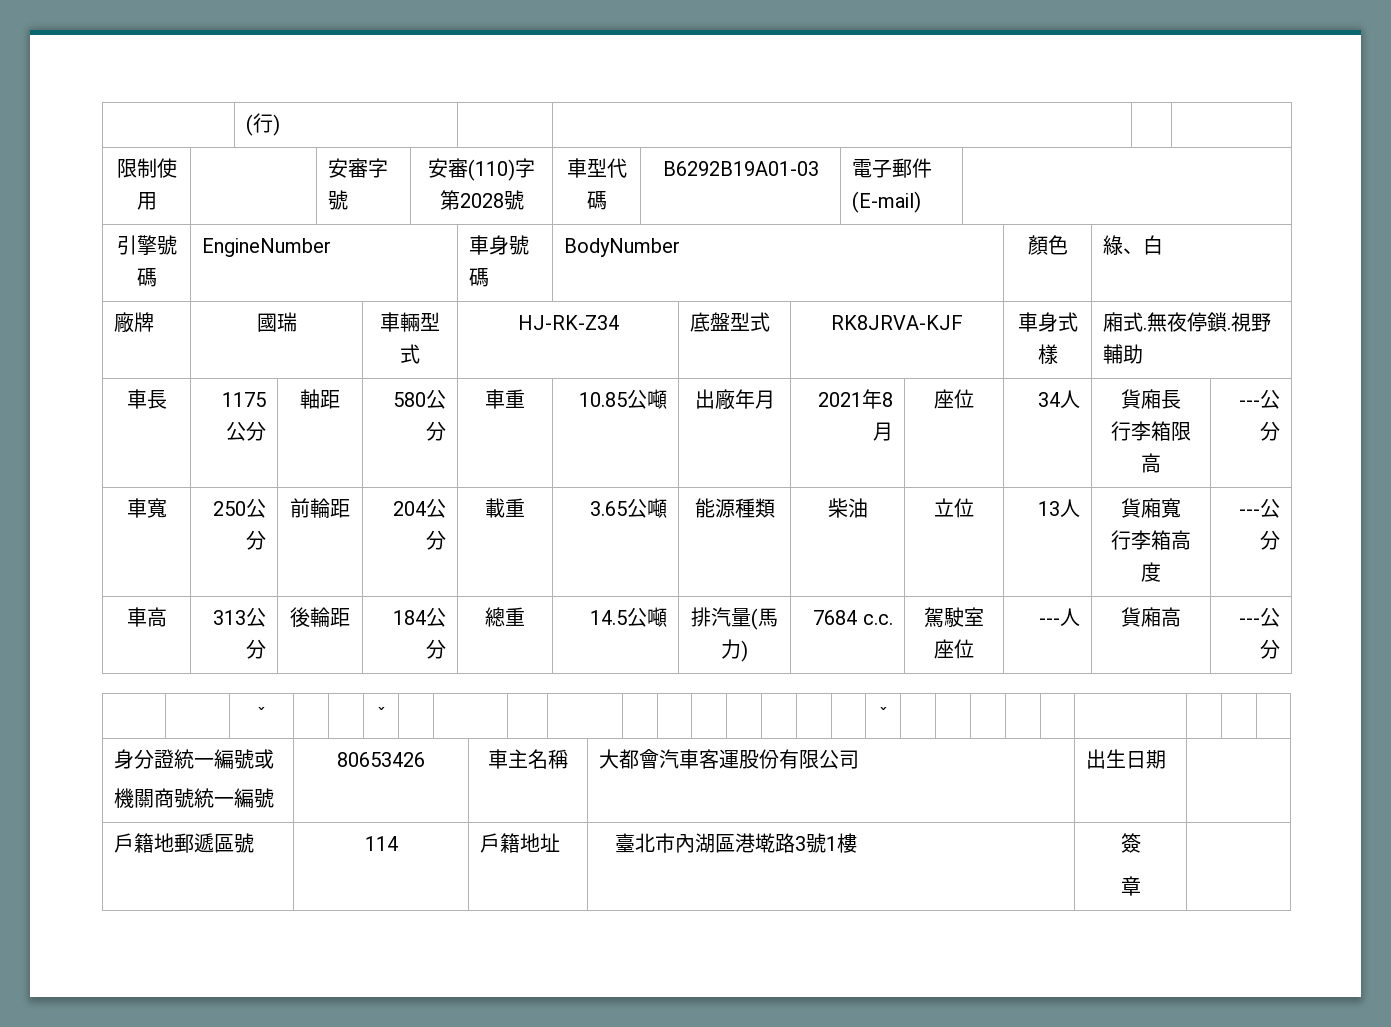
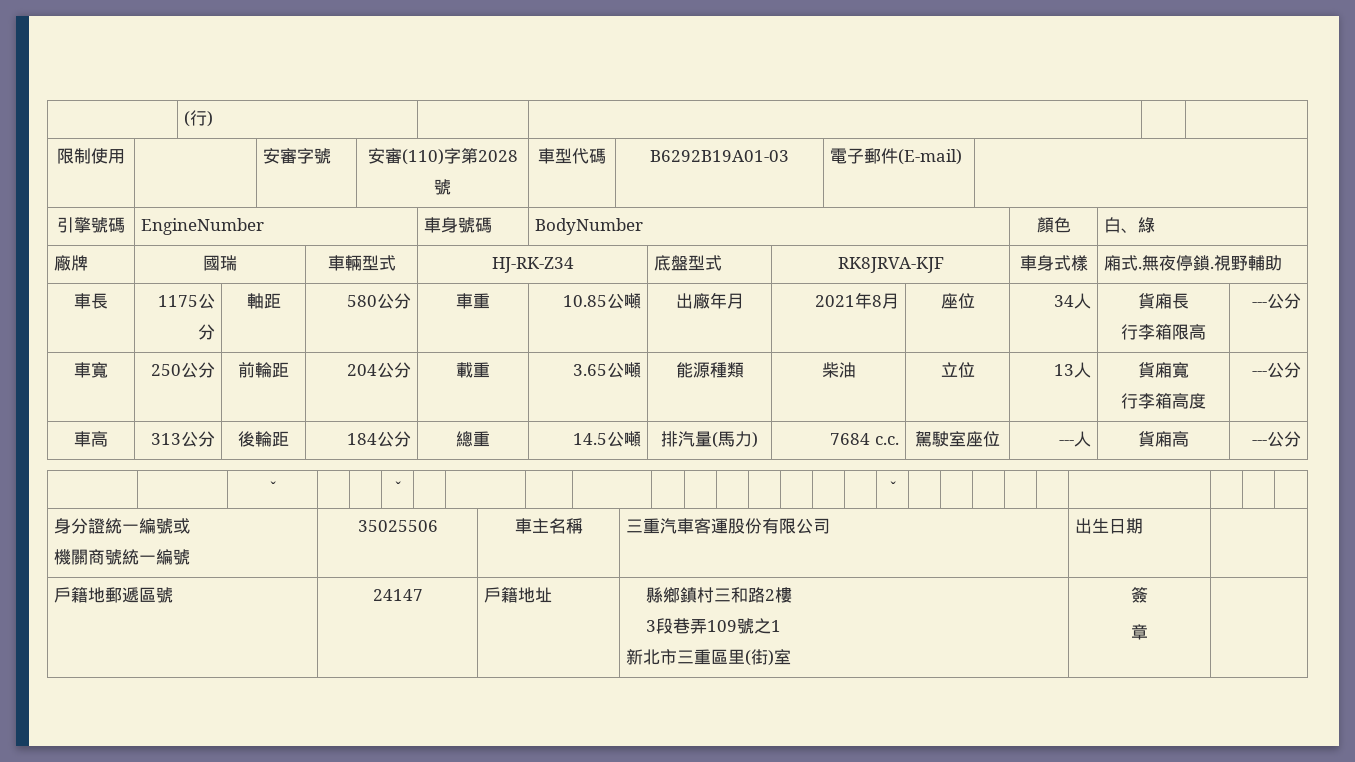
- 引擎號碼 | EngineNumber | 車身號碼 | BodyNumber | 顏色 | 綠、白
+ 引擎號碼 | EngineNumber | 車身號碼 | BodyNumber | 顏色 | 白、綠
  身分證統一編號或
- 機關商號統一編號 | 80653426 | 車主名稱 | 大都會汽車客運股份有限公司 | 出生日期 |
+ 機關商號統一編號 | 35025506 | 車主名稱 | 三重汽車客運股份有限公司 | 出生日期 |
- 戶籍地郵遞區號 | 114 | 戶籍地址 | 臺北市內湖區港墘路3號1樓 | 簽
+ 戶籍地郵遞區號 | 24147 | 戶籍地址 | 縣鄉鎮村三和路2樓
+ 3段巷弄109號之1
+ 新北市三重區里(街)室 | 簽

